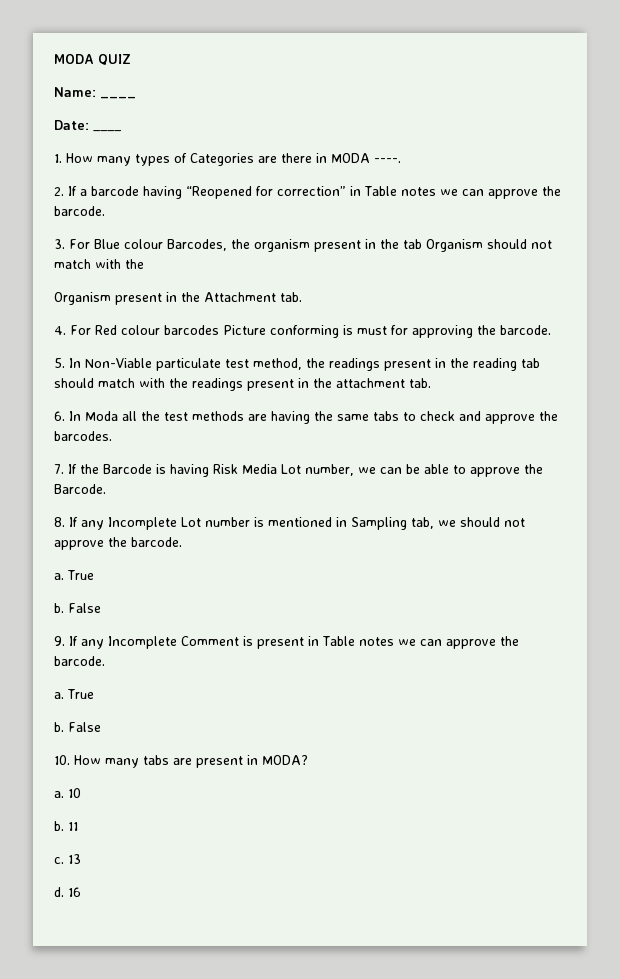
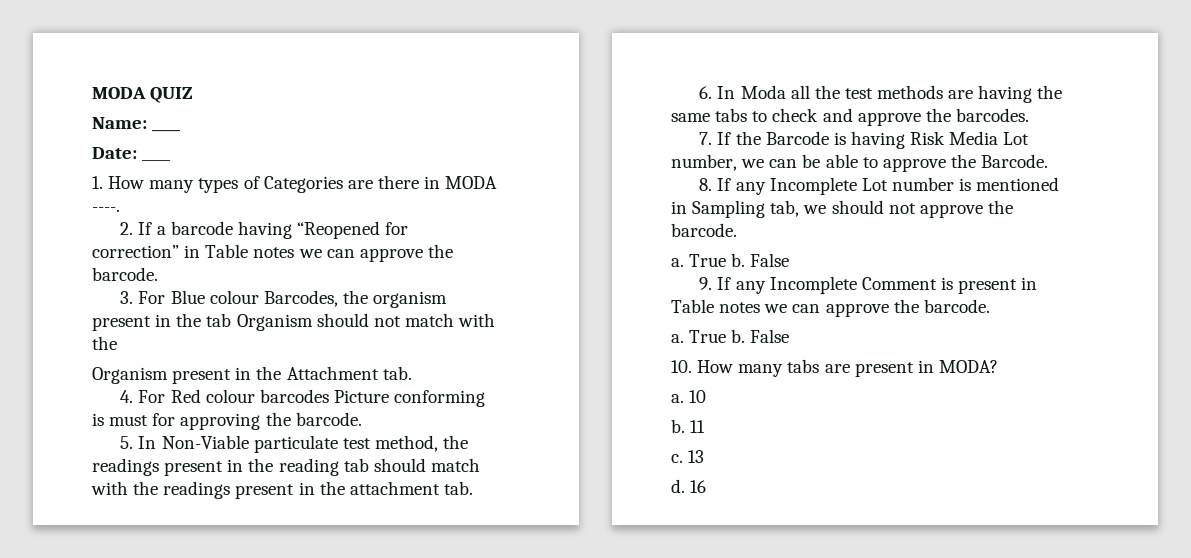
  8. If any Incomplete Lot number is mentioned in Sampling tab, we should not approve the barcode.
- a. True
- b.
+ a. True b.
  9. If any Incomplete Comment is present in Table notes we can approve the barcode.
- a. True
- b.
+ a. True b.

